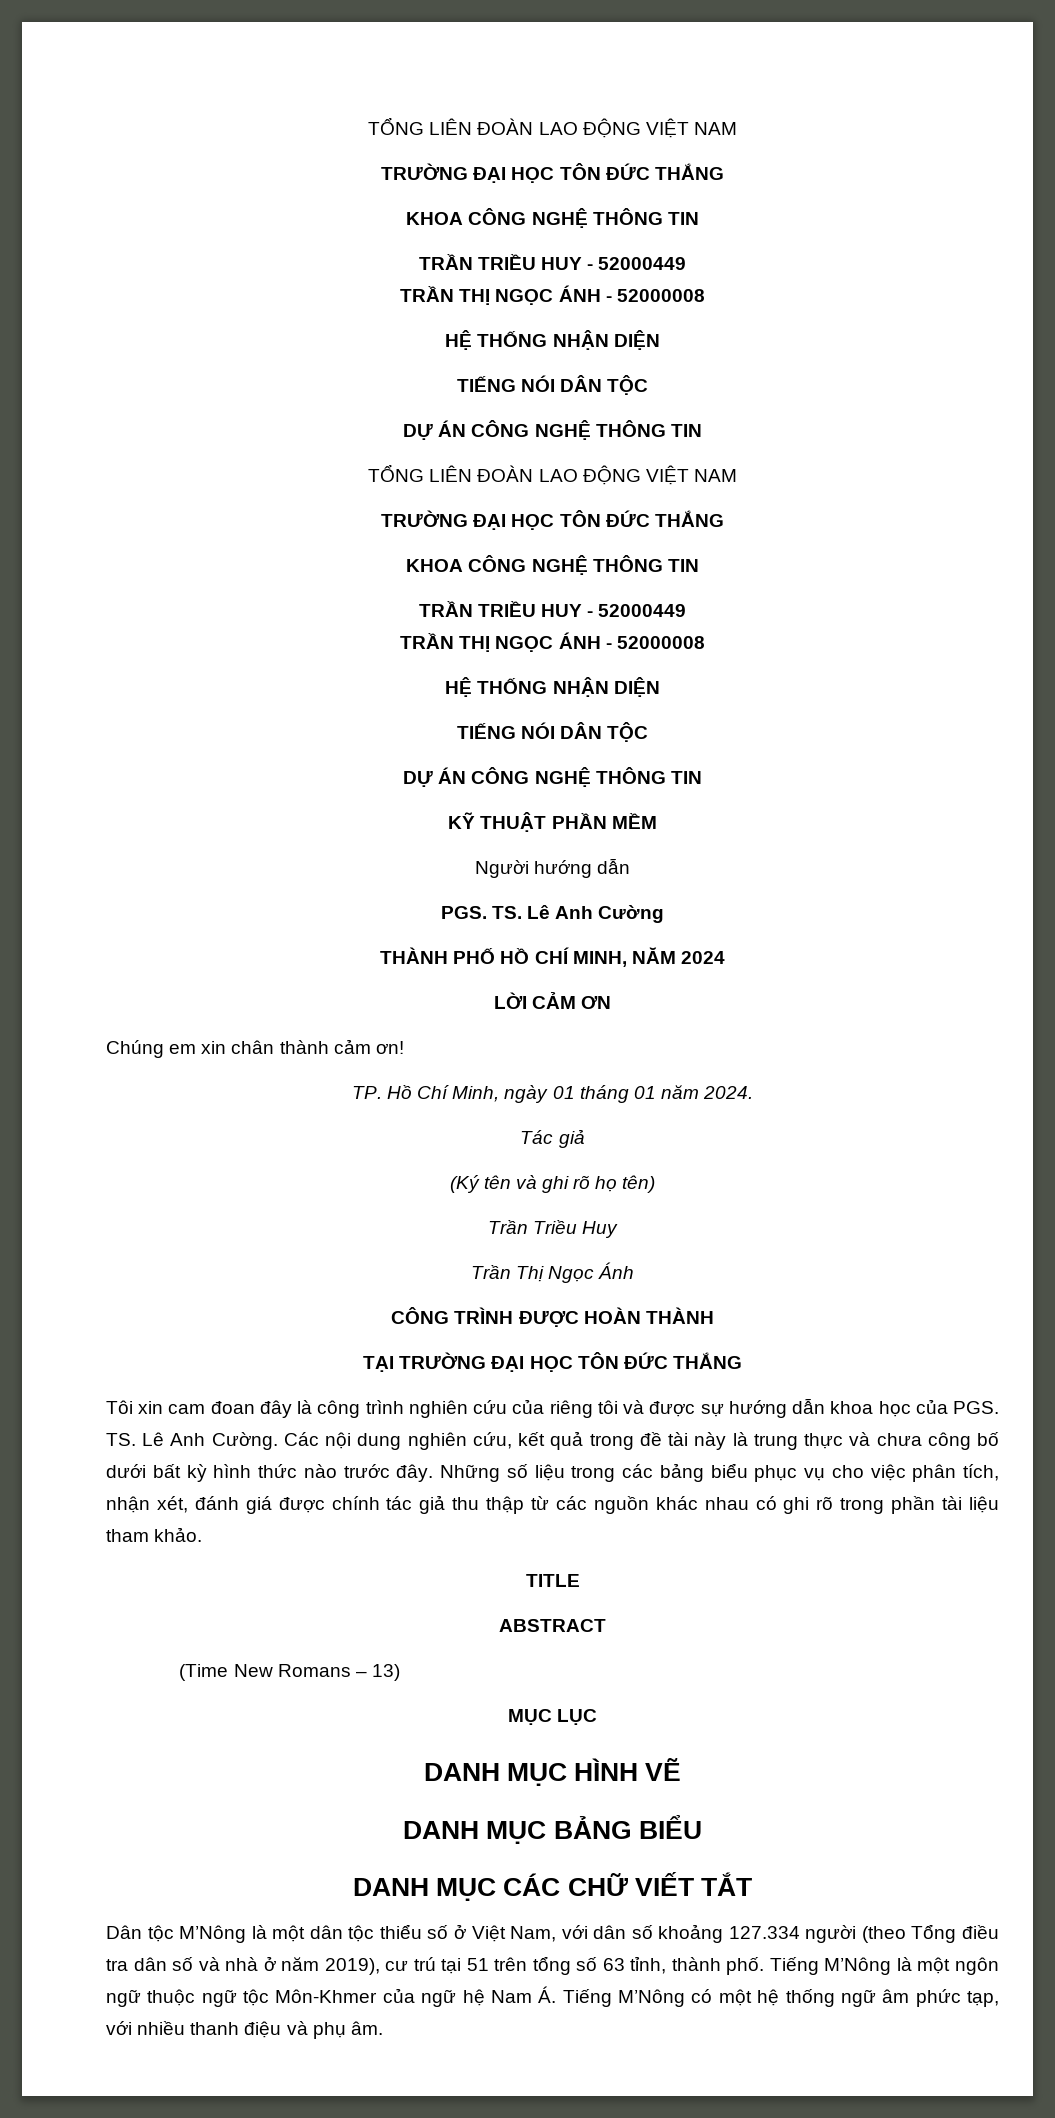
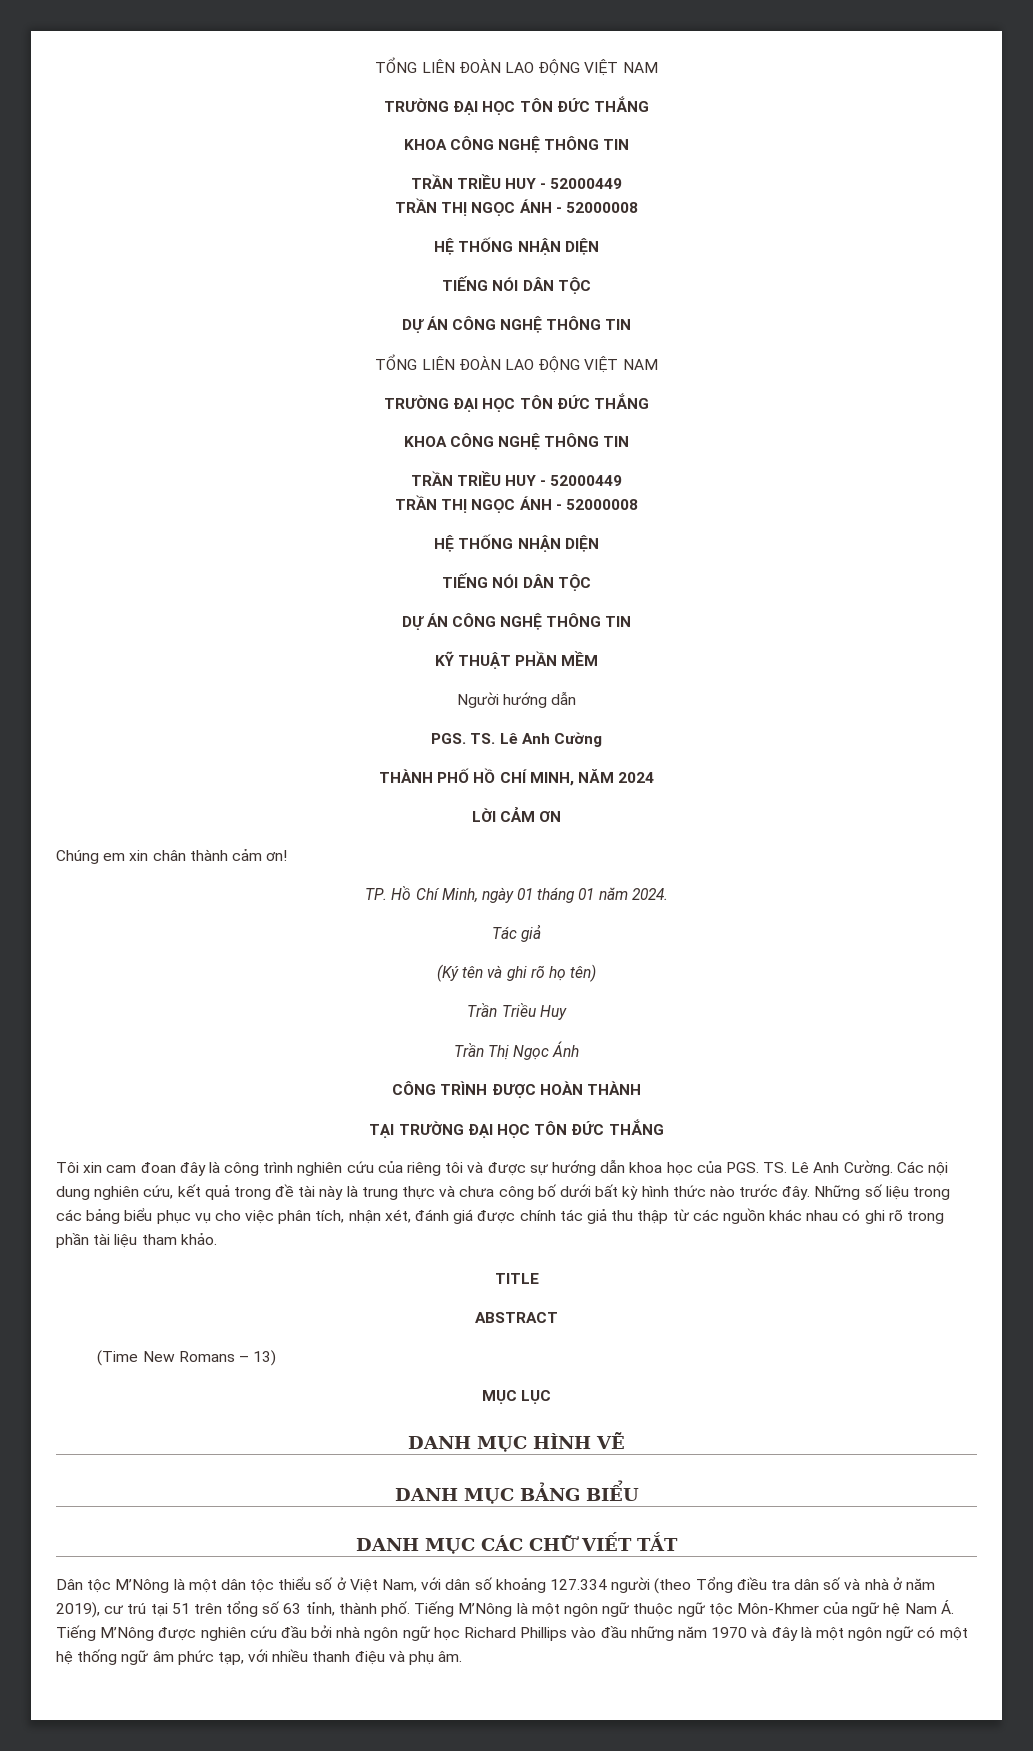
- Tiếng M’Nông là một ngôn ngữ thuộc ngữ tộc Môn-Khmer của ngữ hệ Nam Á. Tiếng M’Nông có một hệ thống ngữ âm phức tạp, với nhiều thanh điệu và phụ âm.
+ Tiếng M’Nông là một ngôn ngữ thuộc ngữ tộc Môn-Khmer của ngữ hệ Nam Á. Tiếng M’Nông được nghiên cứu đầu bởi nhà ngôn ngữ học Richard Phillips vào đầu những năm 1970 và đây là một ngôn ngữ có một hệ thống ngữ âm phức tạp, với nhiều thanh điệu và phụ âm.

